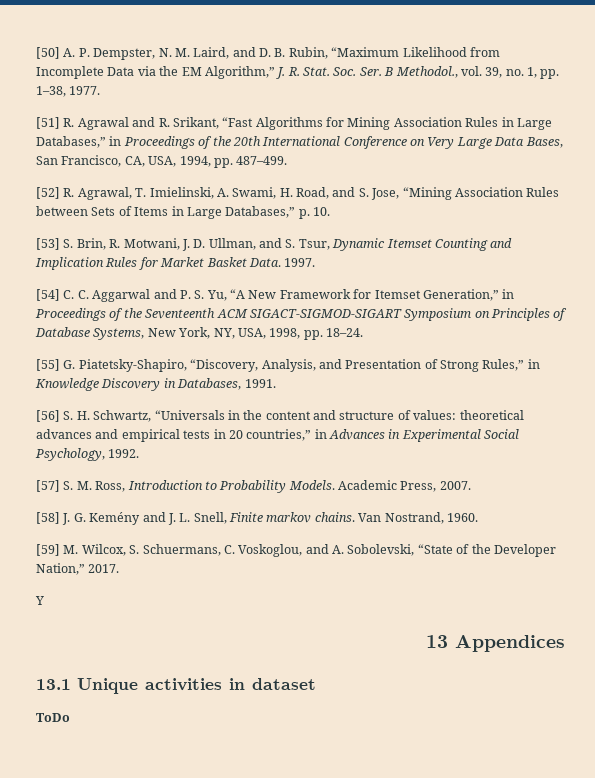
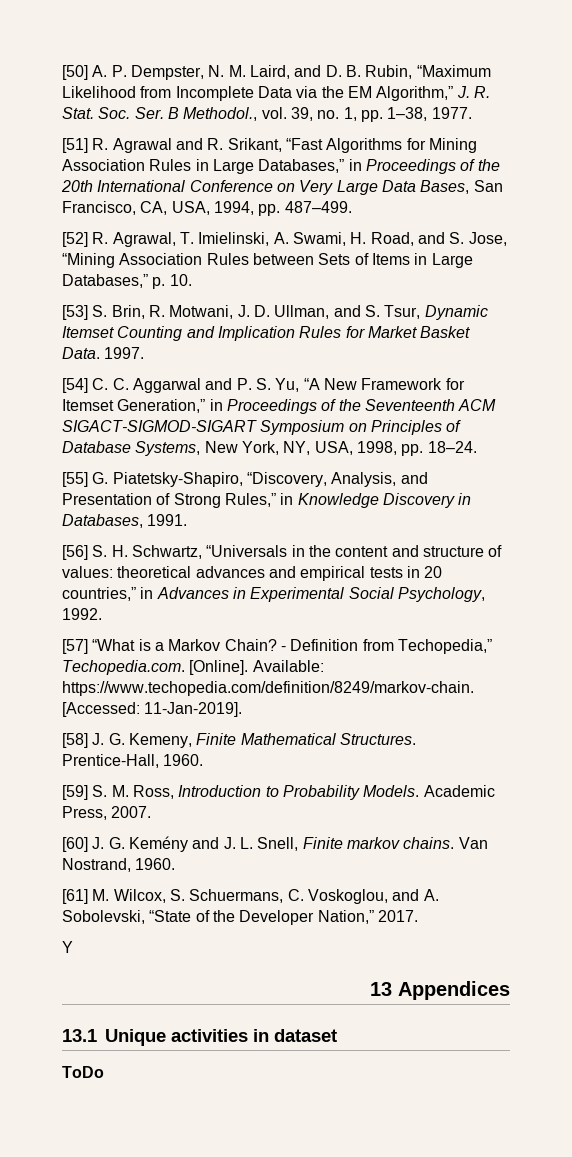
- [57] S. M. Ross, Introduction to Probability Models.
+ [57] “What is a Markov Chain? - Definition from Techopedia,” Techopedia.com. [Online]. Available: https://www.techopedia.com/definition/8249/markov-chain. [Accessed: 11-Jan-2019].
+ [58] J. G. Kemeny, Finite Mathematical Structures. Prentice-Hall, 1960.
+ [59] S. M. Ross, Introduction to Probability Models.
- [58] J. G. Kemény and J. L. Snell, Finite markov chains.
+ [60] J. G. Kemény and J. L. Snell, Finite markov chains.
- [59] M. Wilcox, S. Schuermans, C. Voskoglou, and A. Sobolevski, “State of the Developer Nation,” 2017.
+ [61] M. Wilcox, S. Schuermans, C. Voskoglou, and A. Sobolevski, “State of the Developer Nation,” 2017.

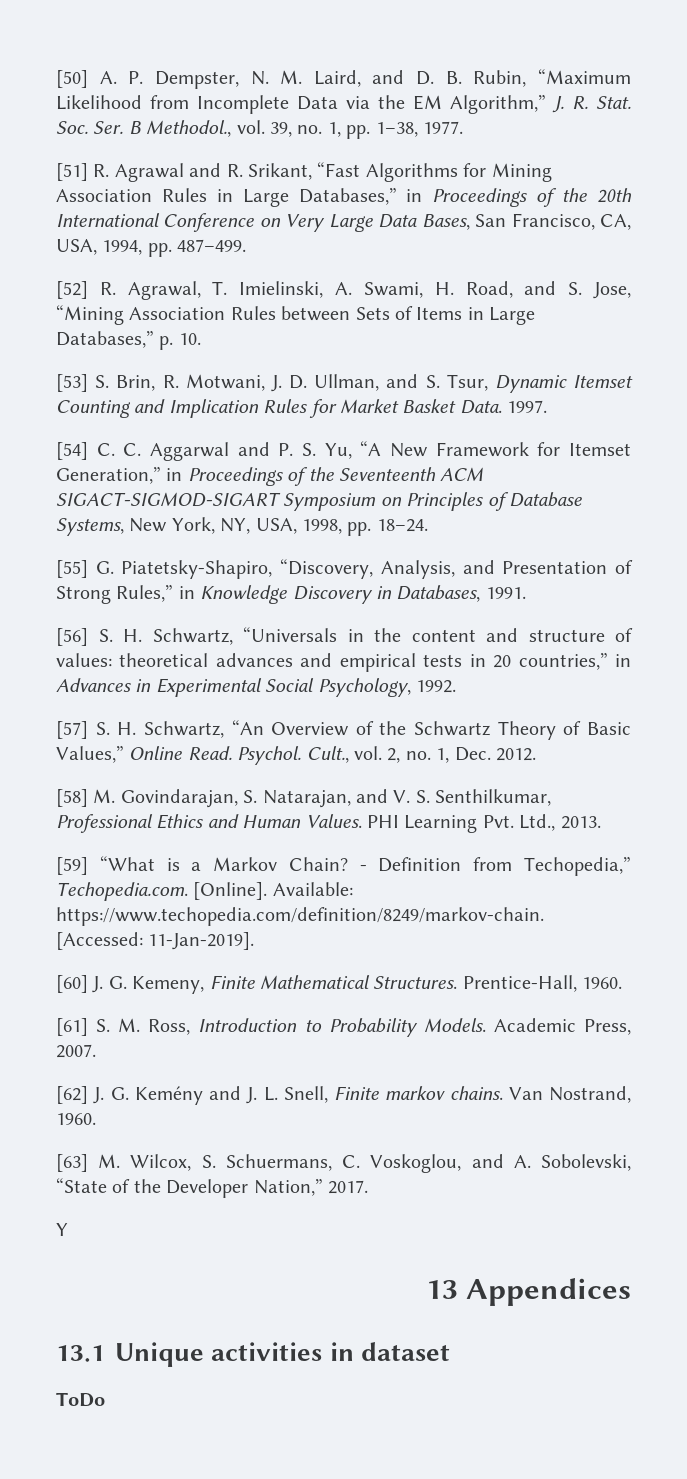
- [57] “What is a Markov Chain?
+ [57] S. H. Schwartz, “An Overview of the Schwartz Theory of Basic Values,” Online Read. Psychol. Cult., vol. 2, no. 1, Dec. 2012.
+ [58] M. Govindarajan, S. Natarajan, and V. S. Senthilkumar, Professional Ethics and Human Values. PHI Learning Pvt. Ltd., 2013.
+ [59] “What is a Markov Chain?
- [58] J. G. Kemeny, Finite Mathematical Structures.
+ [60] J. G. Kemeny, Finite Mathematical Structures.
- [59] S. M. Ross, Introduction to Probability Models.
+ [61] S. M. Ross, Introduction to Probability Models.
- [60] J. G. Kemény and J. L. Snell, Finite markov chains.
+ [62] J. G. Kemény and J. L. Snell, Finite markov chains.
- [61] M. Wilcox, S. Schuermans, C. Voskoglou, and A. Sobolevski, “State of the Developer Nation,” 2017.
+ [63] M. Wilcox, S. Schuermans, C. Voskoglou, and A. Sobolevski, “State of the Developer Nation,” 2017.

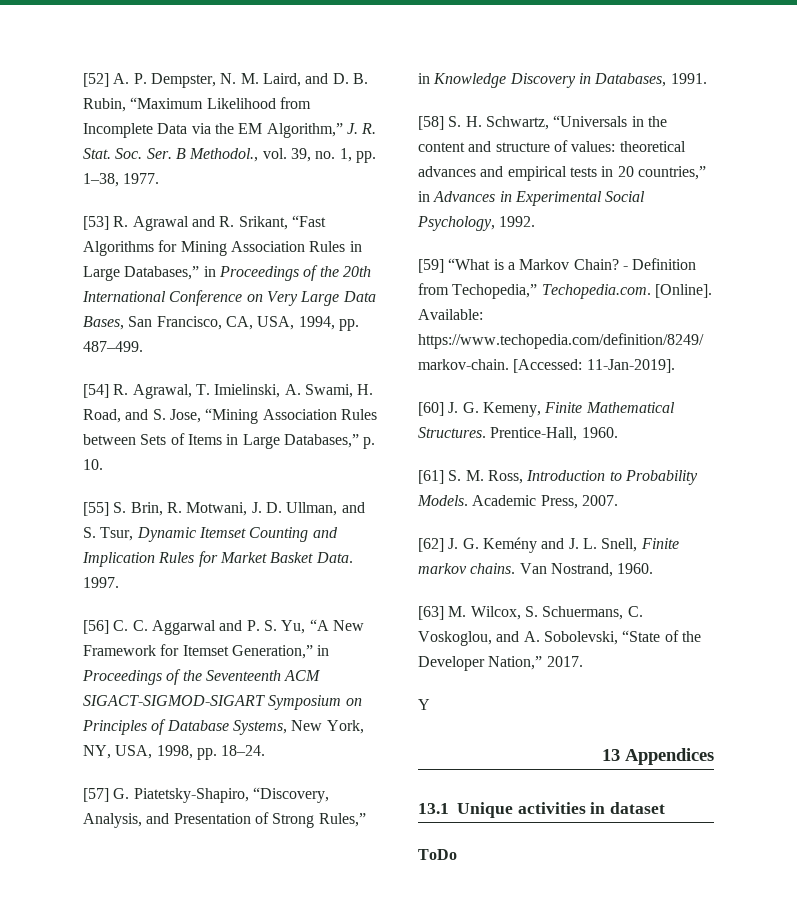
- [50] A. P. Dempster, N. M. Laird, and D. B. Rubin, “Maximum Likelihood from Incomplete Data via the EM Algorithm,” J. R. Stat.
+ [52] A. P. Dempster, N. M. Laird, and D. B. Rubin, “Maximum Likelihood from Incomplete Data via the EM Algorithm,” J. R. Stat.
- [51] R. Agrawal and R. Srikant, “Fast Algorithms for Mining Association Rules in Large Databases,” in Proceedings of the 20th International Conference on Very Large Data Bases, San Francisco, CA, USA, 1994, pp. 487–499.
+ [53] R. Agrawal and R. Srikant, “Fast Algorithms for Mining Association Rules in Large Databases,” in Proceedings of the 20th International Conference on Very Large Data Bases, San Francisco, CA, USA, 1994, pp. 487–499.
- [52] R. Agrawal, T. Imielinski, A. Swami, H. Road, and S. Jose, “Mining Association Rules between Sets of Items in Large Databases,” p. 10.
+ [54] R. Agrawal, T. Imielinski, A. Swami, H. Road, and S. Jose, “Mining Association Rules between Sets of Items in Large Databases,” p. 10.
- [53] S. Brin, R. Motwani, J. D. Ullman, and S. Tsur, Dynamic Itemset Counting and Implication Rules for Market Basket Data.
+ [55] S. Brin, R. Motwani, J. D. Ullman, and S. Tsur, Dynamic Itemset Counting and Implication Rules for Market Basket Data.
- [54] C. C. Aggarwal and P. S. Yu, “A New Framework for Itemset Generation,” in Proceedings of the Seventeenth ACM SIGACT-SIGMOD-SIGART Symposium on Principles of Database Systems, New York, NY, USA, 1998, pp. 18–24.
+ [56] C. C. Aggarwal and P. S. Yu, “A New Framework for Itemset Generation,” in Proceedings of the Seventeenth ACM SIGACT-SIGMOD-SIGART Symposium on Principles of Database Systems, New York, NY, USA, 1998, pp. 18–24.
- [55] G. Piatetsky-Shapiro, “Discovery, Analysis, and Presentation of Strong Rules,” in Knowledge Discovery in Databases, 1991.
+ [57] G. Piatetsky-Shapiro, “Discovery, Analysis, and Presentation of Strong Rules,” in Knowledge Discovery in Databases, 1991.
- [56] S. H. Schwartz, “Universals in the content and structure of values: theoretical advances and empirical tests in 20 countries,” in Advances in Experimental Social Psychology, 1992.
+ [58] S. H. Schwartz, “Universals in the content and structure of values: theoretical advances and empirical tests in 20 countries,” in Advances in Experimental Social Psychology, 1992.
- [57] S. H. Schwartz, “An Overview of the Schwartz Theory of Basic Values,” Online Read. Psychol. Cult., vol. 2, no. 1, Dec. 2012.
- [58] M. Govindarajan, S. Natarajan, and V. S. Senthilkumar, Professional Ethics and Human Values. PHI Learning Pvt. Ltd., 2013.

